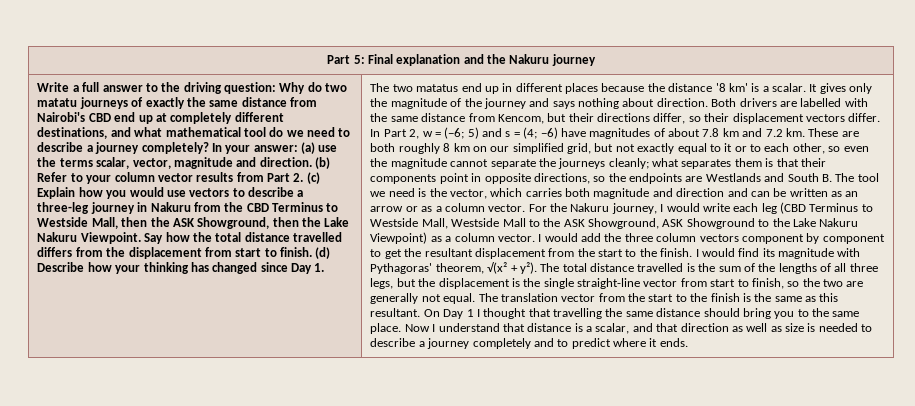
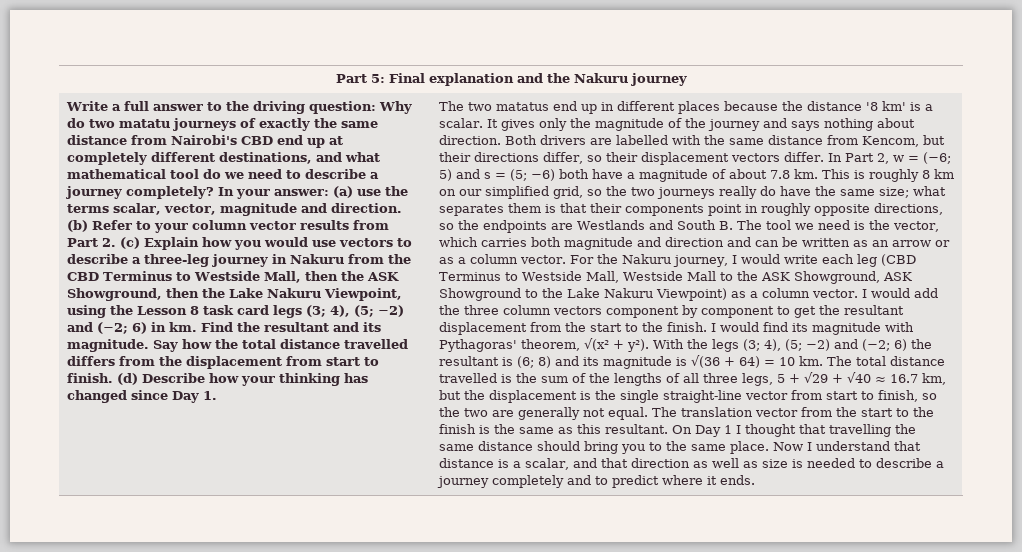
- (b) Refer to your column vector results from Part 2. (c) Explain how you would use vectors to describe a three-leg journey in Nakuru from the CBD Terminus to Westside Mall, then the ASK Showground, then the Lake Nakuru Viewpoint.
+ (b) Refer to your column vector results from Part 2. (c) Explain how you would use vectors to describe a three-leg journey in Nakuru from the CBD Terminus to Westside Mall, then the ASK Showground, then the Lake Nakuru Viewpoint, using the Lesson 8 task card legs (3; 4), (5; −2) and (−2; 6) in km. Find the resultant and its magnitude.
- 5) and s = (4; −6) have magnitudes of about 7.8 km and 7.2 km. These are both roughly 8 km on our simplified grid, but not exactly equal to it or to each other, so even the magnitude cannot separate the journeys cleanly;
+ 5) and s = (5; −6) both have a magnitude of about 7.8 km. This is roughly 8 km on our simplified grid, so the two journeys really do have the same size;
- what separates them is that their components point in opposite directions, so the endpoints are Westlands and South B. The tool we need is the vector, which carries both magnitude and direction and can be written as an arrow or as a column vector.
+ what separates them is that their components point in roughly opposite directions, so the endpoints are Westlands and South B. The tool we need is the vector, which carries both magnitude and direction and can be written as an arrow or as a column vector.
+ With the legs (3; 4), (5; −2) and (−2; 6) the resultant is (6; 8) and its magnitude is √(36 + 64) = 10 km.
- The total distance travelled is the sum of the lengths of all three legs, but the displacement is the single straight-line vector from start to finish, so the two are generally not equal.
+ The total distance travelled is the sum of the lengths of all three legs, 5 + √29 + √40 ≈ 16.7 km, but the displacement is the single straight-line vector from start to finish, so the two are generally not equal.

